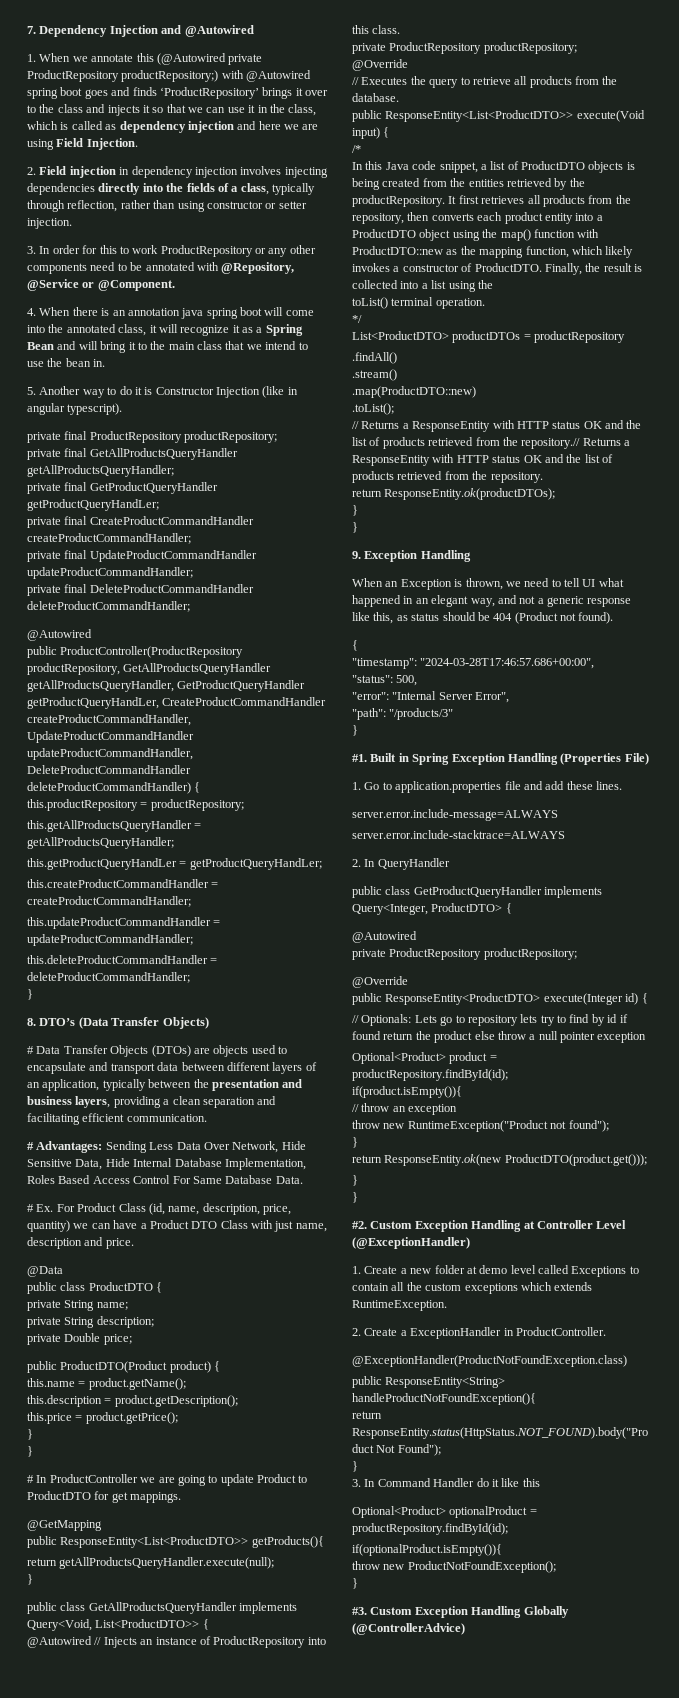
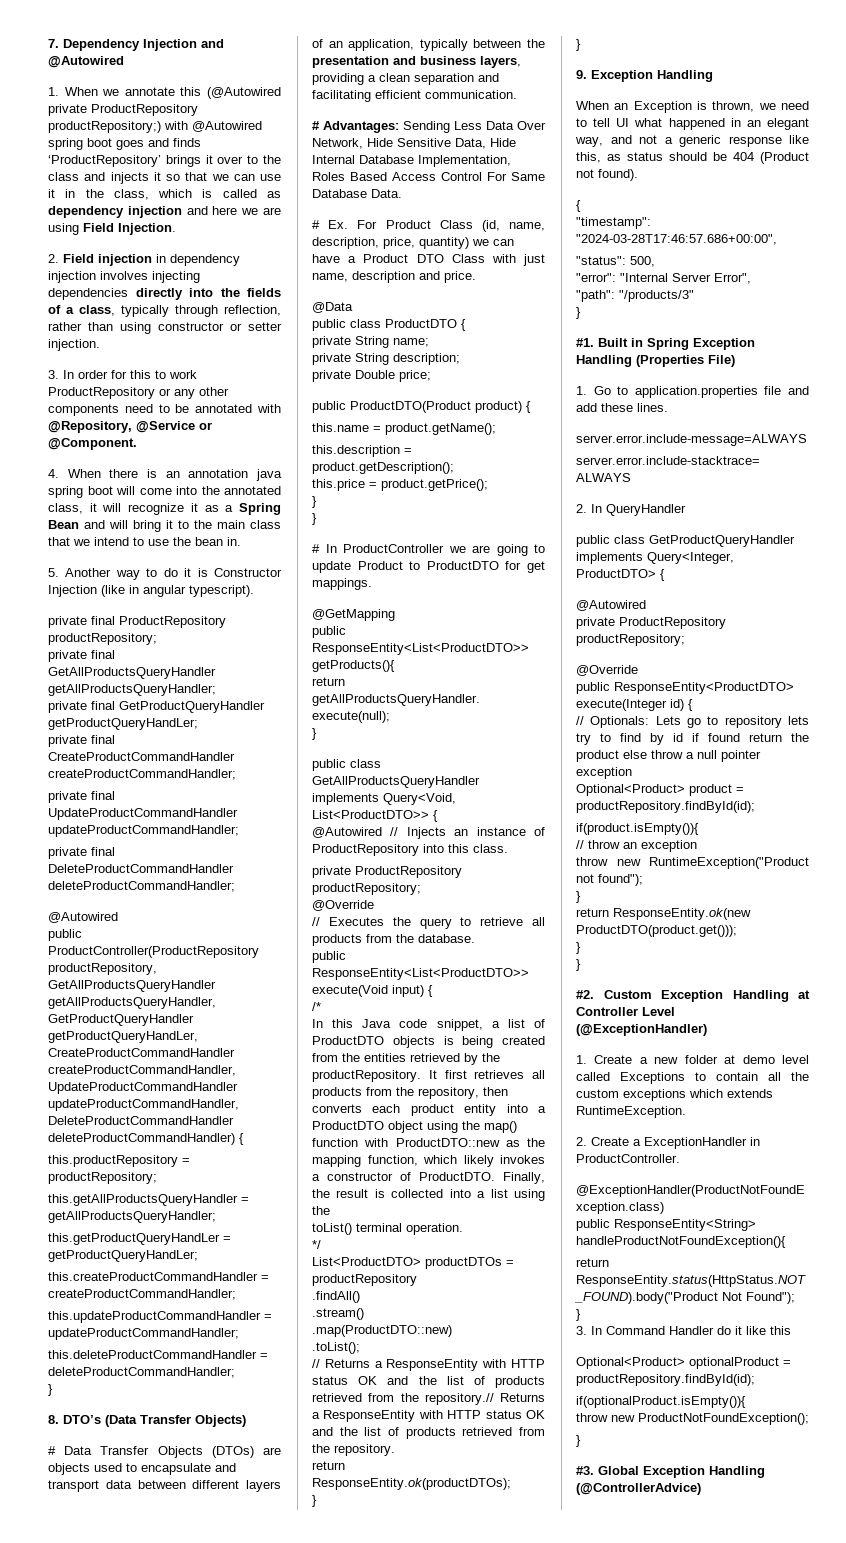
- Custom Exception Handling Globally (@ControllerAdvice)
+ Global Exception Handling (@ControllerAdvice)

